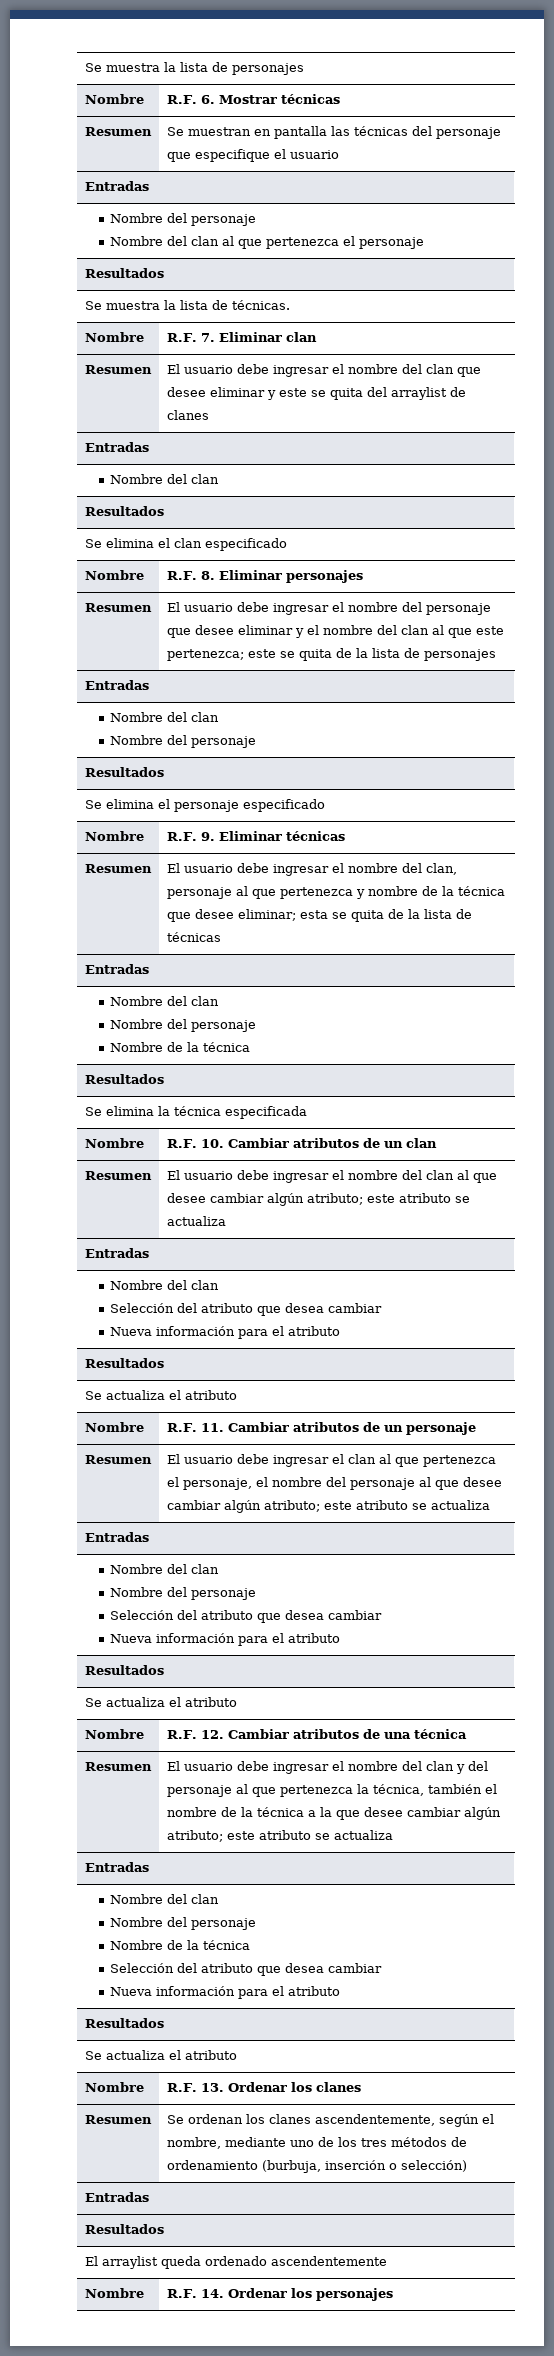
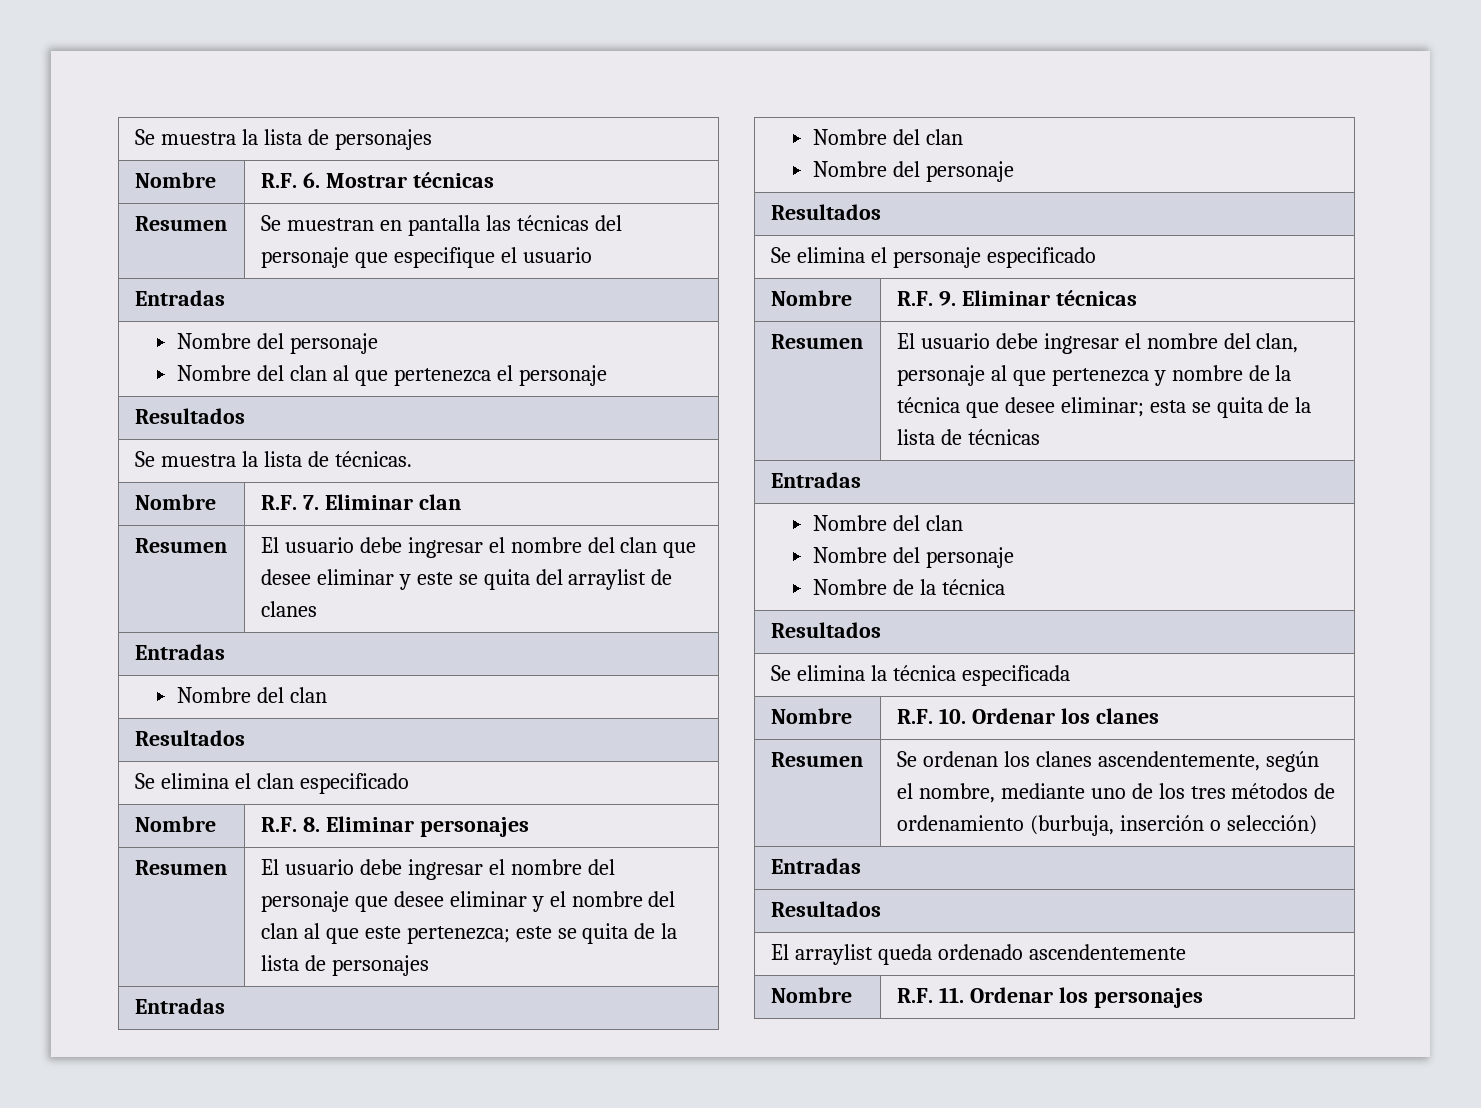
- Nombre | R.F. 10. Cambiar atributos de un clan
- Resumen | El usuario debe ingresar el nombre del clan al que desee cambiar algún atributo; este atributo se actualiza
- Entradas
- Nombre del clan
- Selección del atributo que desea cambiar
- Nueva información para el atributo
- Resultados
- Se actualiza el atributo
- Nombre | R.F. 11. Cambiar atributos de un personaje
- Resumen | El usuario debe ingresar el clan al que pertenezca el personaje, el nombre del personaje al que desee cambiar algún atributo; este atributo se actualiza
- Entradas
- Nombre del clan
- Nombre del personaje
- Selección del atributo que desea cambiar
- Nueva información para el atributo
- Resultados
- Se actualiza el atributo
- Nombre | R.F. 12. Cambiar atributos de una técnica
- Resumen | El usuario debe ingresar el nombre del clan y del personaje al que pertenezca la técnica, también el nombre de la técnica a la que desee cambiar algún atributo; este atributo se actualiza
- Entradas
- Nombre del clan
- Nombre del personaje
- Nombre de la técnica
- Selección del atributo que desea cambiar
- Nueva información para el atributo
- Resultados
- Se actualiza el atributo
- Nombre | R.F. 13. Ordenar los clanes
+ Nombre | R.F. 10. Ordenar los clanes
- Nombre | R.F. 14. Ordenar los personajes
+ Nombre | R.F. 11. Ordenar los personajes

